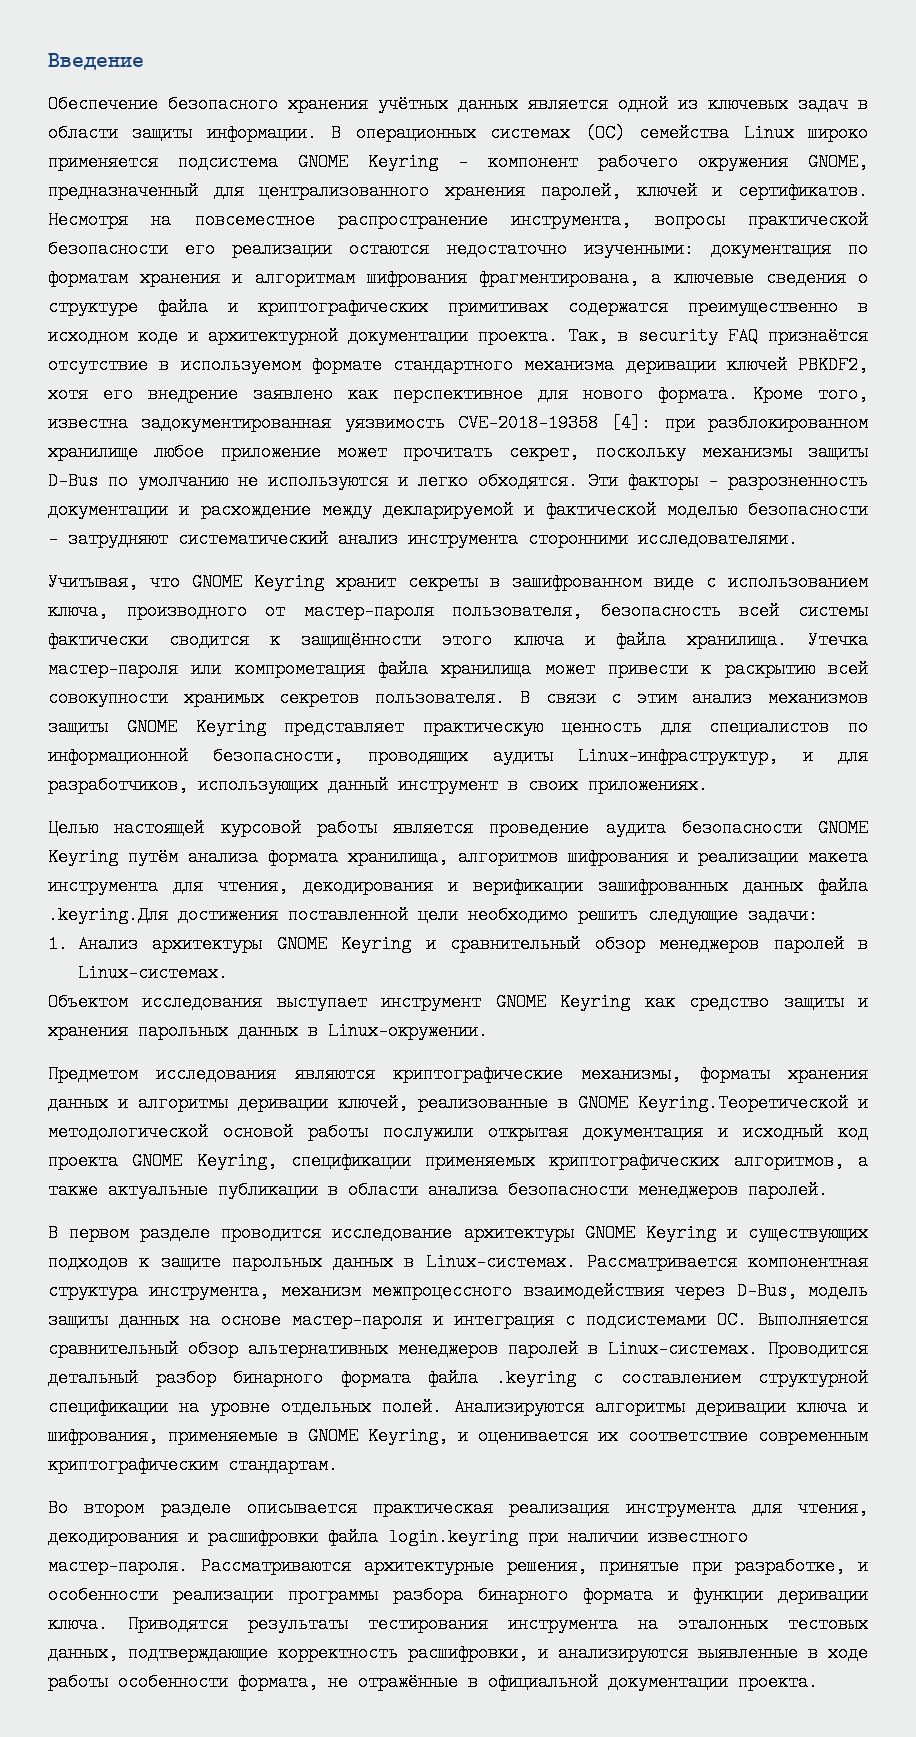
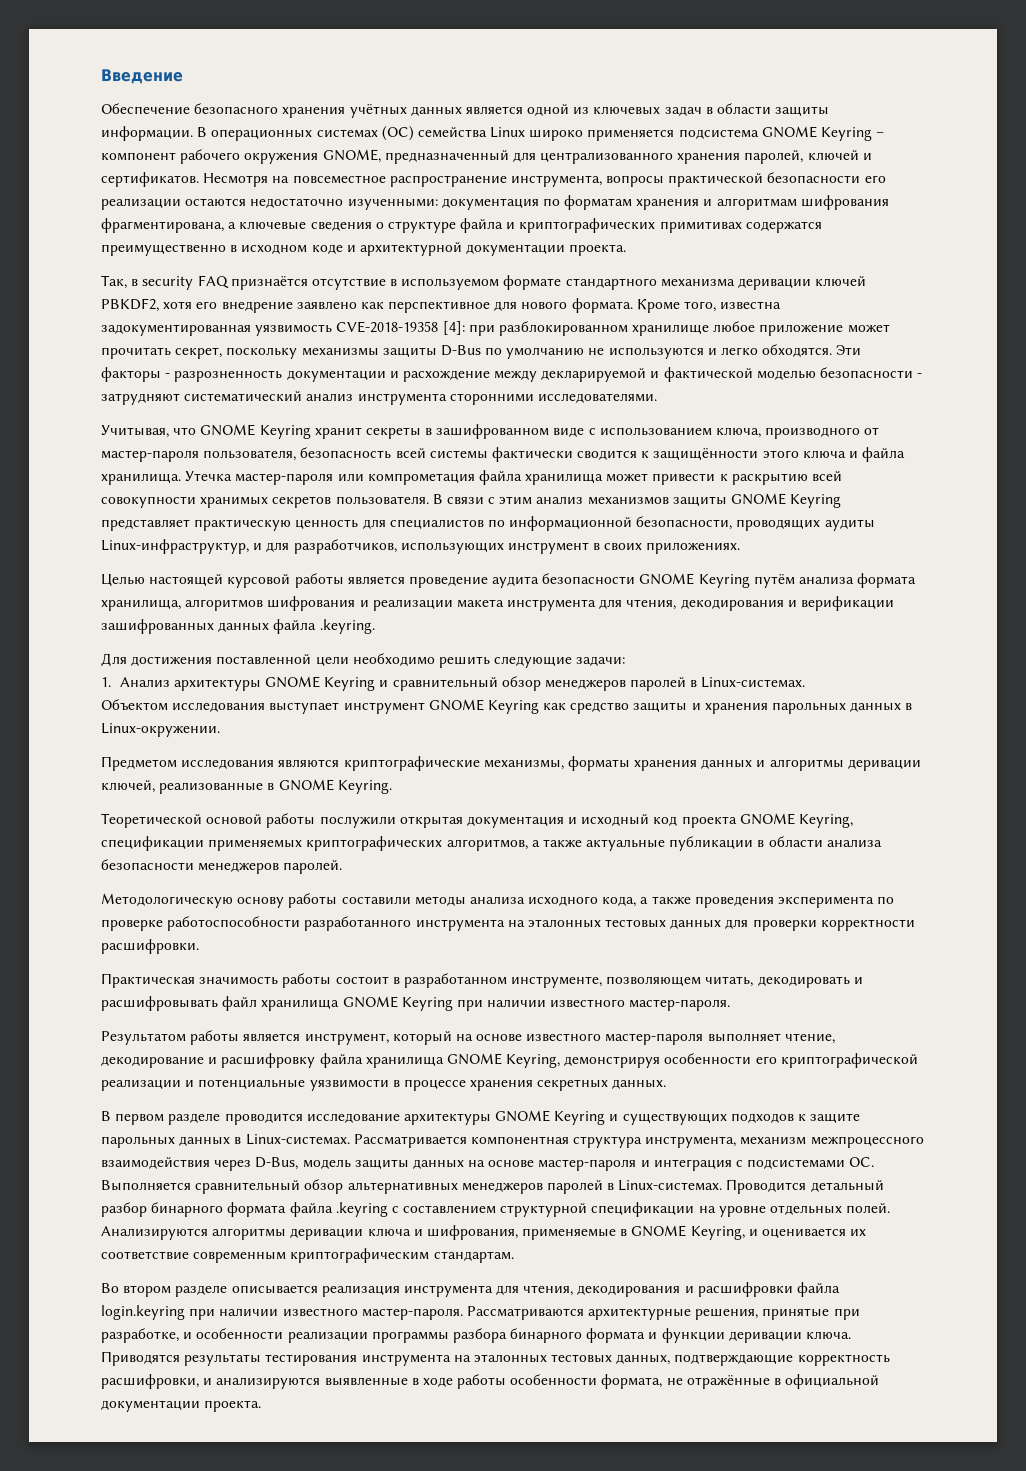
- документация по форматам хранения и алгоритмам шифрования фрагментирована, а ключевые сведения о структуре файла и криптографических примитивах содержатся преимущественно в исходном коде и архитектурной документации проекта. Так, в security FAQ признаётся отсутствие в используемом формате стандартного механизма деривации ключей PBKDF2, хотя его внедрение заявлено как перспективное для нового формата.
+ документация по форматам хранения и алгоритмам шифрования фрагментирована, а ключевые сведения о структуре файла и криптографических примитивах содержатся преимущественно в исходном коде и архитектурной документации проекта.
+ Так, в security FAQ признаётся отсутствие в используемом формате стандартного механизма деривации ключей PBKDF2, хотя его внедрение заявлено как перспективное для нового формата.
- В связи с этим анализ механизмов защиты GNOME Keyring представляет практическую ценность для специалистов по информационной безопасности, проводящих аудиты Linux-инфраструктур, и для разработчиков, использующих данный инструмент в своих приложениях.
+ В связи с этим анализ механизмов защиты GNOME Keyring представляет практическую ценность для специалистов по информационной безопасности, проводящих аудиты Linux-инфраструктур, и для разработчиков, использующих инструмент в своих приложениях.
- Целью настоящей курсовой работы является проведение аудита безопасности GNOME Keyring путём анализа формата хранилища, алгоритмов шифрования и реализации макета инструмента для чтения, декодирования и верификации зашифрованных данных файла .keyring.Для достижения поставленной цели необходимо решить следующие задачи:
+ Целью настоящей курсовой работы является проведение аудита безопасности GNOME Keyring путём анализа формата хранилища, алгоритмов шифрования и реализации макета инструмента для чтения, декодирования и верификации зашифрованных данных файла .keyring.
+ Для достижения поставленной цели необходимо решить следующие задачи:
- Предметом исследования являются криптографические механизмы, форматы хранения данных и алгоритмы деривации ключей, реализованные в GNOME Keyring.Теоретической и методологической основой работы послужили открытая документация и исходный код проекта GNOME Keyring, спецификации применяемых криптографических алгоритмов, а также актуальные публикации в области анализа безопасности менеджеров паролей.
+ Предметом исследования являются криптографические механизмы, форматы хранения данных и алгоритмы деривации ключей, реализованные в GNOME Keyring.
+ Теоретической основой работы послужили открытая документация и исходный код проекта GNOME Keyring, спецификации применяемых криптографических алгоритмов, а также актуальные публикации в области анализа безопасности менеджеров паролей.
+ Методологическую основу работы составили методы анализа исходного кода, а также проведения эксперимента по проверке работоспособности разработанного инструмента на эталонных тестовых данных для проверки корректности расшифровки.
+ Практическая значимость работы состоит в разработанном инструменте, позволяющем читать, декодировать и расшифровывать файл хранилища GNOME Keyring при наличии известного мастер-пароля.
+ Результатом работы является инструмент, который на основе известного мастер-пароля выполняет чтение, декодирование и расшифровку файла хранилища GNOME Keyring, демонстрируя особенности его криптографической реализации и потенциальные уязвимости в процессе хранения секретных данных.
- Во втором разделе описывается практическая реализация инструмента для чтения, декодирования и расшифровки файла login.keyring при наличии известного мастер-пароля.
+ Во втором разделе описывается реализация инструмента для чтения, декодирования и расшифровки файла login.keyring при наличии известного мастер-пароля.

